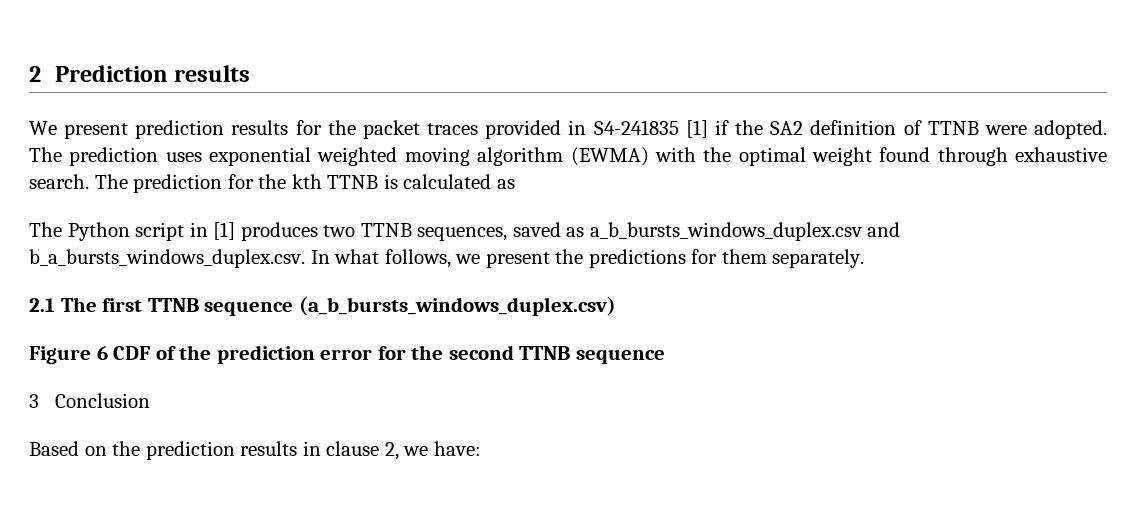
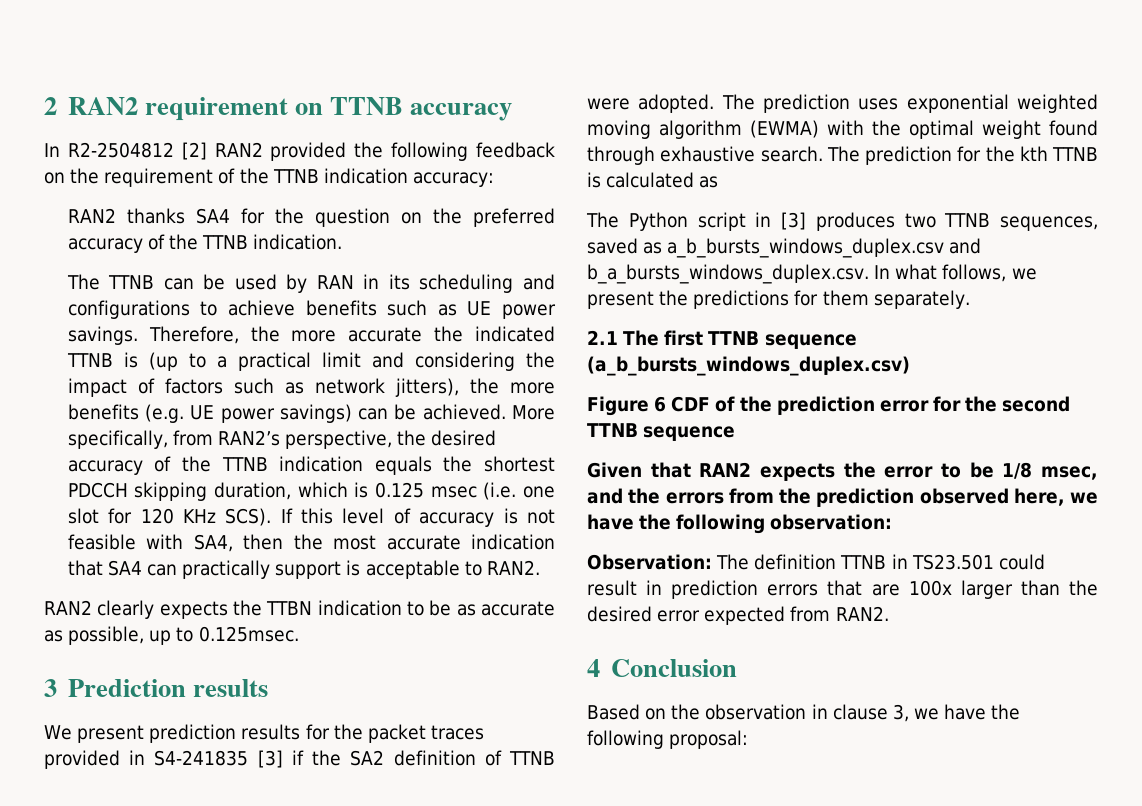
- 2 Prediction results
+ 2 RAN2 requirement on TTNB accuracy
+ In R2-2504812 [2] RAN2 provided the following feedback on the requirement of the TTNB indication accuracy:
+ RAN2 thanks SA4 for the question on the preferred accuracy of the TTNB indication.
+ The TTNB can be used by RAN in its scheduling and configurations to achieve benefits such as UE power savings. Therefore, the more accurate the indicated TTNB is (up to a practical limit and considering the impact of factors such as network jitters), the more benefits (e.g. UE power savings) can be achieved. More specifically, from RAN2’s perspective, the desired accuracy of the TTNB indication equals the shortest PDCCH skipping duration, which is 0.125 msec (i.e. one slot for 120 KHz SCS). If this level of accuracy is not feasible with SA4, then the most accurate indication that SA4 can practically support is acceptable to RAN2.
+ RAN2 clearly expects the TTBN indication to be as accurate as possible, up to 0.125msec.
+ 3 Prediction results
- We present prediction results for the packet traces provided in S4-241835 [1] if the SA2 definition of TTNB were adopted.
+ We present prediction results for the packet traces provided in S4-241835 [3] if the SA2 definition of TTNB were adopted.
- The Python script in [1] produces two TTNB sequences, saved as a_b_bursts_windows_duplex.csv and b_a_bursts_windows_duplex.csv. In what follows, we present the predictions for them separately.
+ The Python script in [3] produces two TTNB sequences, saved as a_b_bursts_windows_duplex.csv and b_a_bursts_windows_duplex.csv. In what follows, we present the predictions for them separately.
- 3 Conclusion
- Based on the prediction results in clause 2, we have:
+ Given that RAN2 expects the error to be 1/8 msec, and the errors from the prediction observed here, we have the following observation:
+ Observation: The definition TTNB in TS23.501 could result in prediction errors that are 100x larger than the desired error expected from RAN2.
+ 4 Conclusion
+ Based on the observation in clause 3, we have the following proposal:

